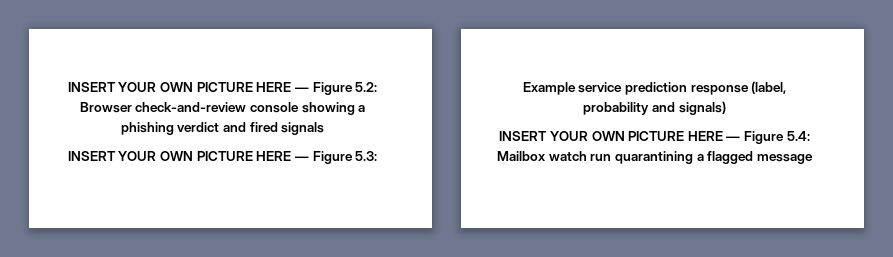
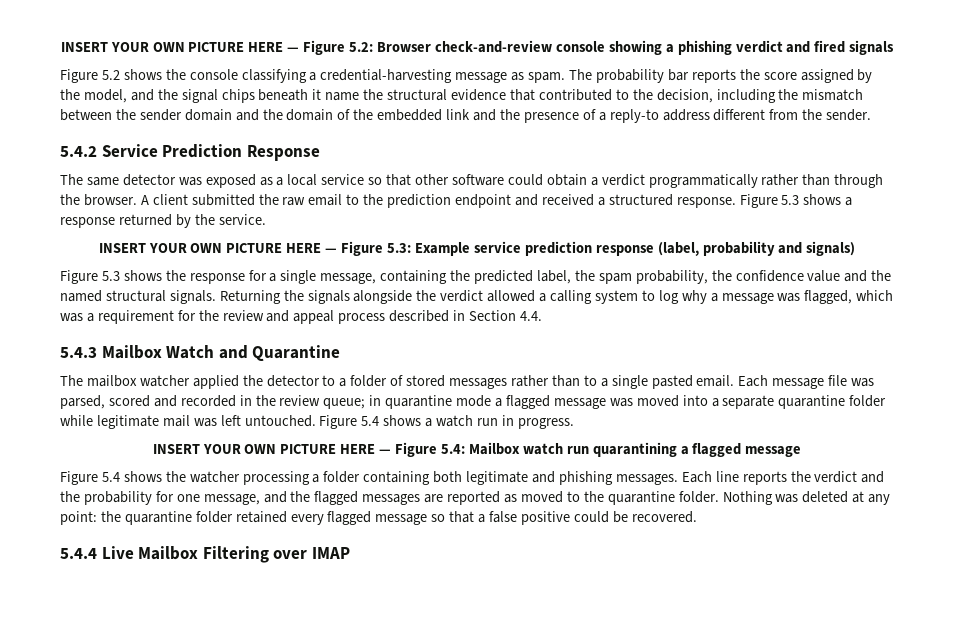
+ Figure 5.2 shows the console classifying a credential-harvesting message as spam. The probability bar reports the score assigned by the model, and the signal chips beneath it name the structural evidence that contributed to the decision, including the mismatch between the sender domain and the domain of the embedded link and the presence of a reply-to address different from the sender.
+ 5.4.2 Service Prediction Response
+ The same detector was exposed as a local service so that other software could obtain a verdict programmatically rather than through the browser. A client submitted the raw email to the prediction endpoint and received a structured response. Figure 5.3 shows a response returned by the service.
+ Figure 5.3 shows the response for a single message, containing the predicted label, the spam probability, the confidence value and the named structural signals. Returning the signals alongside the verdict allowed a calling system to log why a message was flagged, which was a requirement for the review and appeal process described in Section 4.4.
+ 5.4.3 Mailbox Watch and Quarantine
+ The mailbox watcher applied the detector to a folder of stored messages rather than to a single pasted email. Each message file was parsed, scored and recorded in the review queue; in quarantine mode a flagged message was moved into a separate quarantine folder while legitimate mail was left untouched. Figure 5.4 shows a watch run in progress.
+ Figure 5.4 shows the watcher processing a folder containing both legitimate and phishing messages. Each line reports the verdict and the probability for one message, and the flagged messages are reported as moved to the quarantine folder. Nothing was deleted at any point: the quarantine folder retained every flagged message so that a false positive could be recovered.
+ 5.4.4 Live Mailbox Filtering over IMAP

